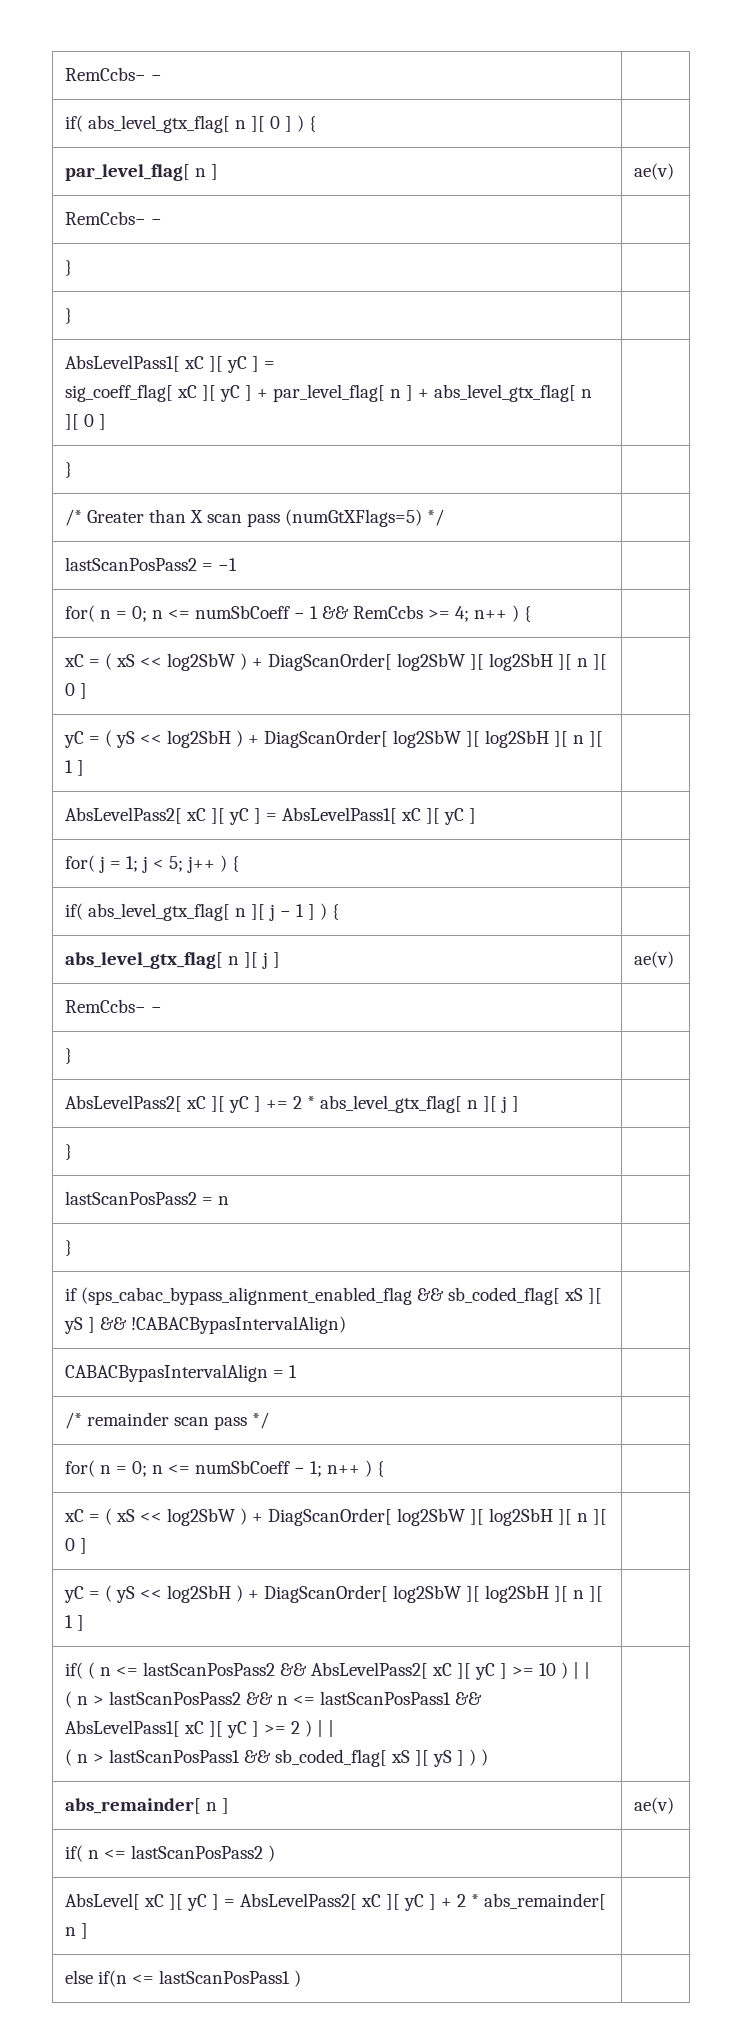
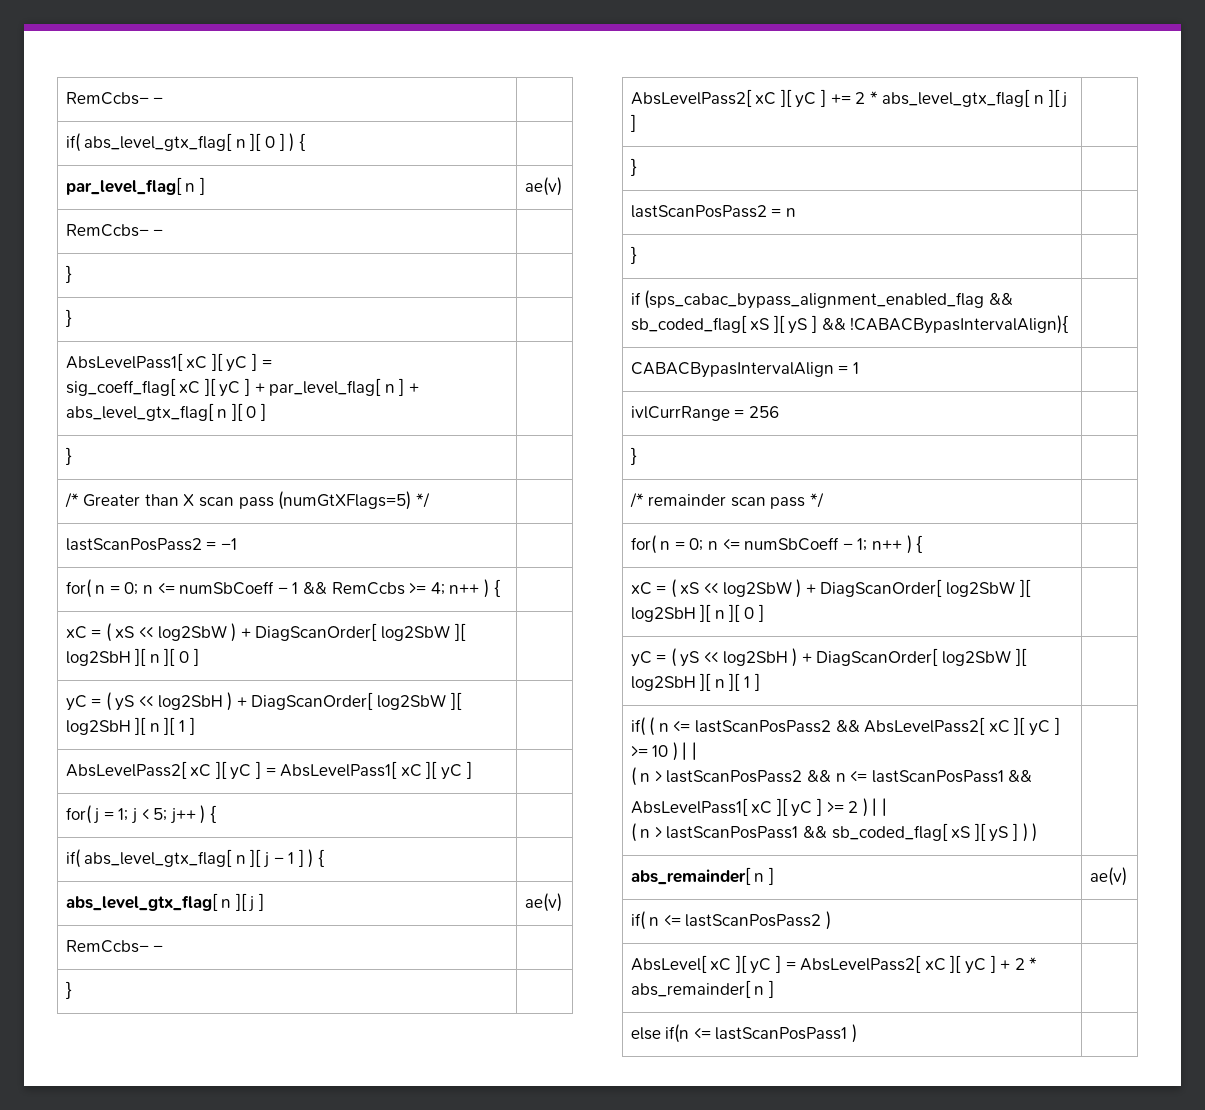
- if (sps_cabac_bypass_alignment_enabled_flag && sb_coded_flag[ xS ][ yS ] && !CABACBypasIntervalAlign) |
+ if (sps_cabac_bypass_alignment_enabled_flag && sb_coded_flag[ xS ][ yS ] && !CABACBypasIntervalAlign){ |
+ ivlCurrRange = 256 |
+ } |

